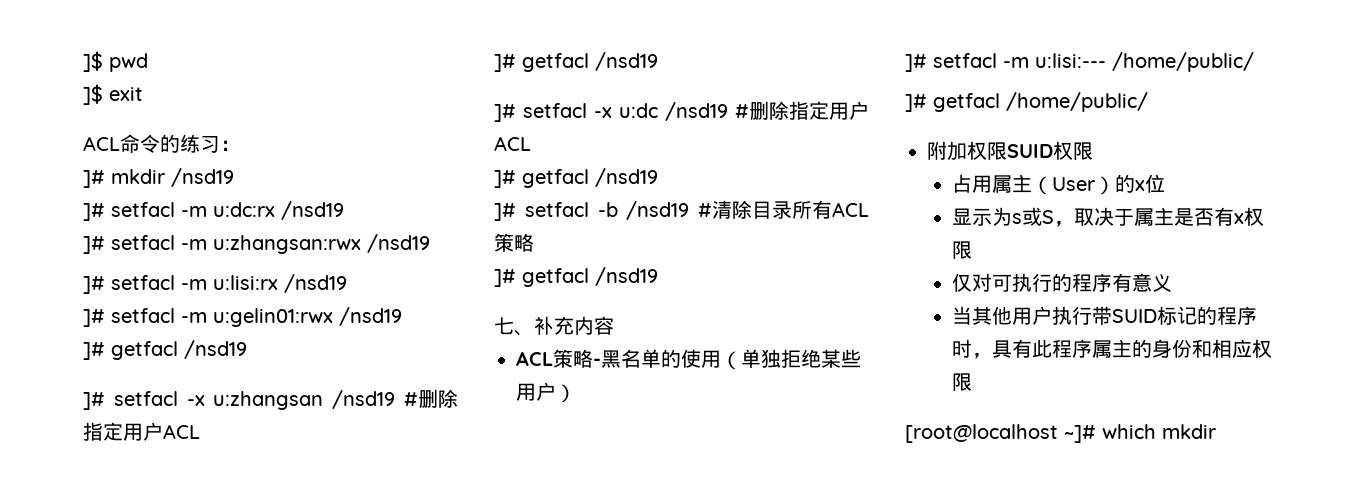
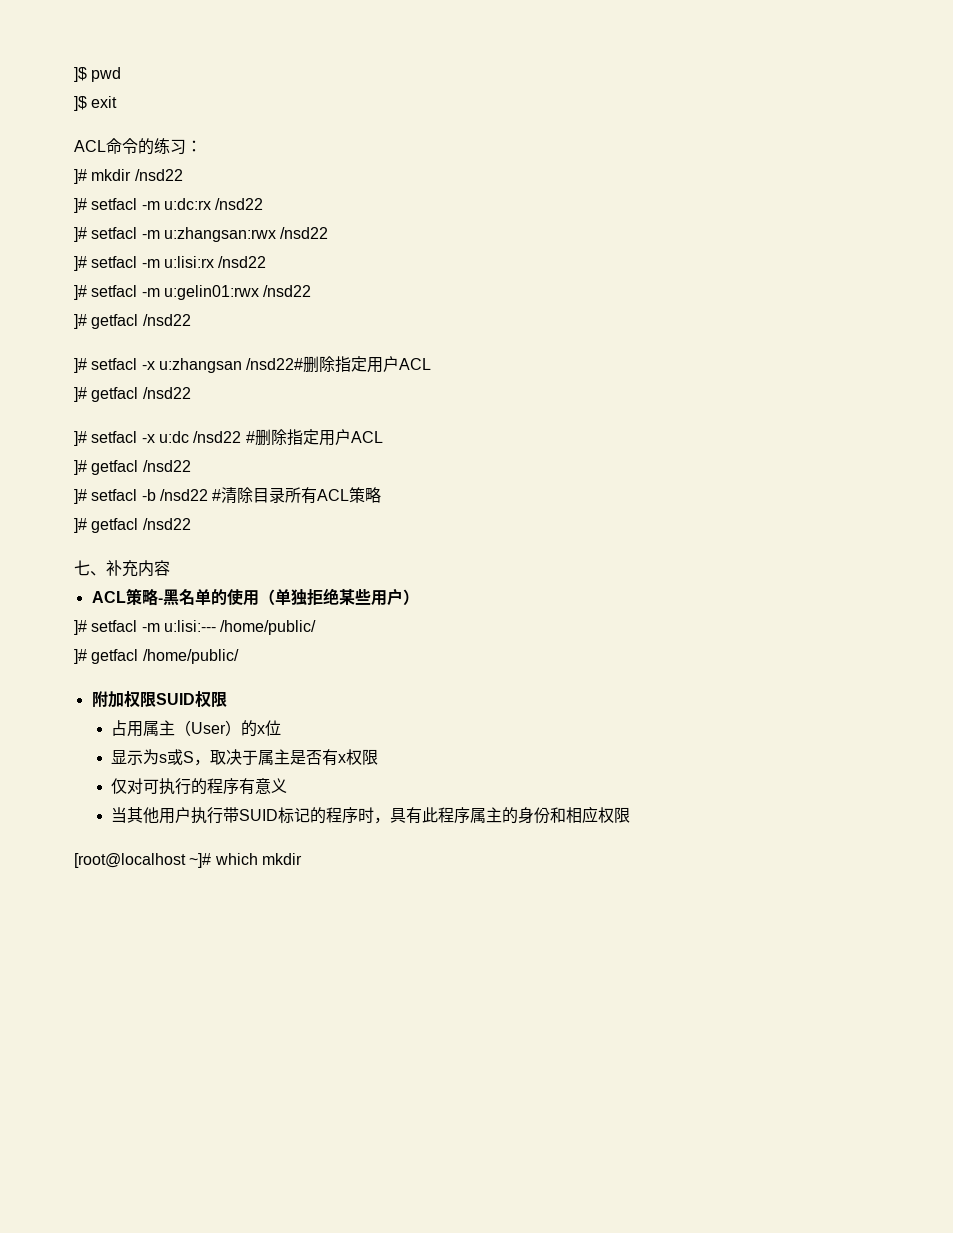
- ]# mkdir /nsd19
+ ]# mkdir /nsd22
- ]# setfacl -m u:dc:rx /nsd19
+ ]# setfacl -m u:dc:rx /nsd22
- ]# setfacl -m u:zhangsan:rwx /nsd19
+ ]# setfacl -m u:zhangsan:rwx /nsd22
- ]# setfacl -m u:lisi:rx /nsd19
+ ]# setfacl -m u:lisi:rx /nsd22
- ]# setfacl -m u:gelin01:rwx /nsd19
- ]# getfacl /nsd19
+ ]# setfacl -m u:gelin01:rwx /nsd22
+ ]# getfacl /nsd22
- ]# setfacl -x u:zhangsan /nsd19 #删除指定用户ACL
- ]# getfacl /nsd19
- ]# setfacl -x u:dc /nsd19 #删除指定用户ACL
- ]# getfacl /nsd19
+ ]# setfacl -x u:zhangsan /nsd22#删除指定用户ACL
+ ]# getfacl /nsd22
+ ]# setfacl -x u:dc /nsd22 #删除指定用户ACL
+ ]# getfacl /nsd22
- ]# setfacl -b /nsd19 #清除目录所有ACL策略
- ]# getfacl /nsd19
+ ]# setfacl -b /nsd22 #清除目录所有ACL策略
+ ]# getfacl /nsd22

